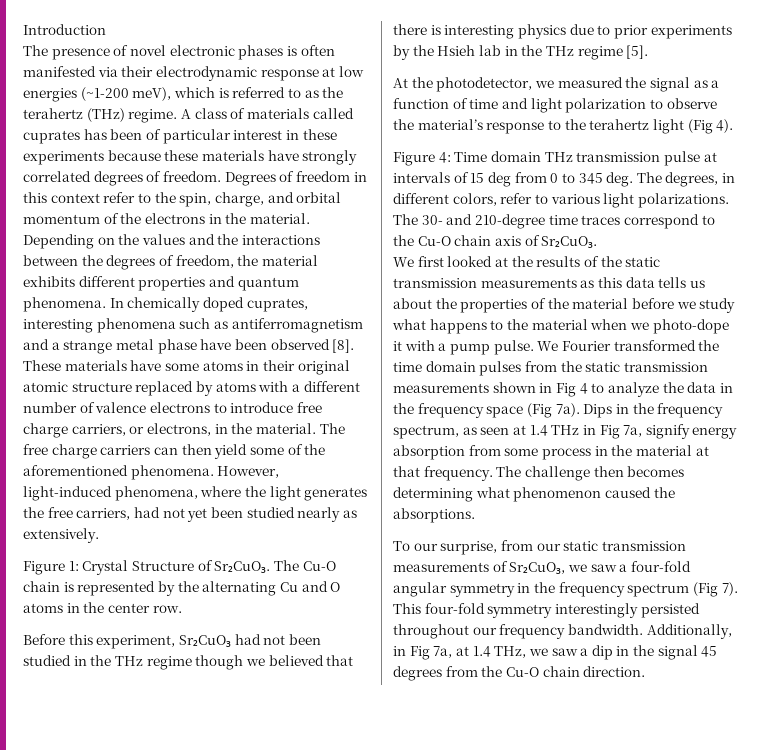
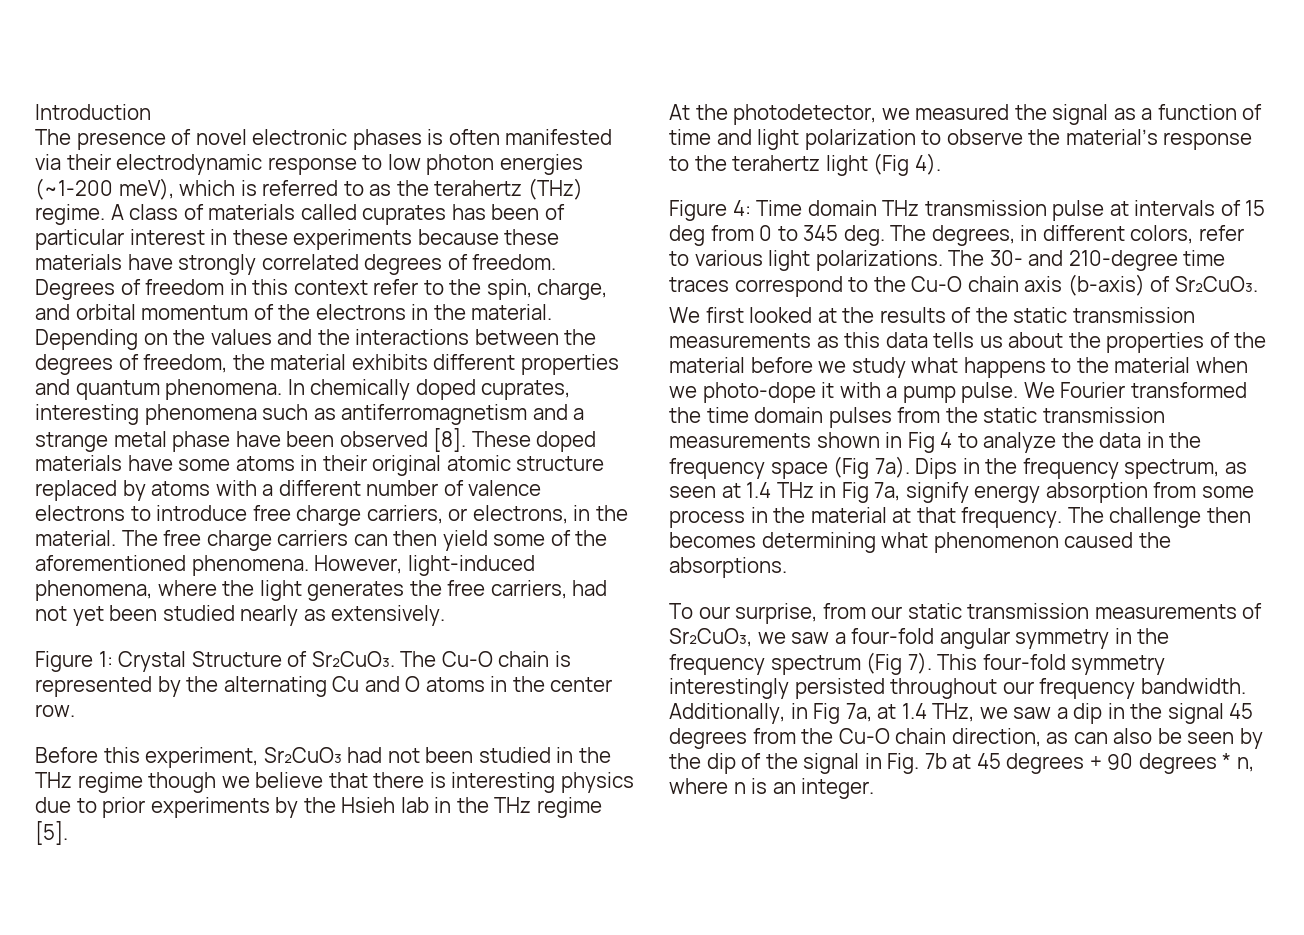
- The presence of novel electronic phases is often manifested via their electrodynamic response at low energies (~1-200 meV), which is referred to as the terahertz (THz) regime.
+ The presence of novel electronic phases is often manifested via their electrodynamic response to low photon energies (~1-200 meV), which is referred to as the terahertz (THz) regime.
- These materials have some atoms in their original atomic structure replaced by atoms with a different number of valence electrons to introduce free charge carriers, or electrons, in the material.
+ These doped materials have some atoms in their original atomic structure replaced by atoms with a different number of valence electrons to introduce free charge carriers, or electrons, in the material.
- Before this experiment, Sr₂CuO₃ had not been studied in the THz regime though we believed that there is interesting physics due to prior experiments by the Hsieh lab in the THz regime [5].
+ Before this experiment, Sr₂CuO₃ had not been studied in the THz regime though we believe that there is interesting physics due to prior experiments by the Hsieh lab in the THz regime [5].
- The 30- and 210-degree time traces correspond to the Cu-O chain axis of Sr₂CuO₃.
+ The 30- and 210-degree time traces correspond to the Cu-O chain axis (b-axis) of Sr₂CuO₃.
- Additionally, in Fig 7a, at 1.4 THz, we saw a dip in the signal 45 degrees from the Cu-O chain direction.
+ Additionally, in Fig 7a, at 1.4 THz, we saw a dip in the signal 45 degrees from the Cu-O chain direction, as can also be seen by the dip of the signal in Fig. 7b at 45 degrees + 90 degrees * n, where n is an integer.

